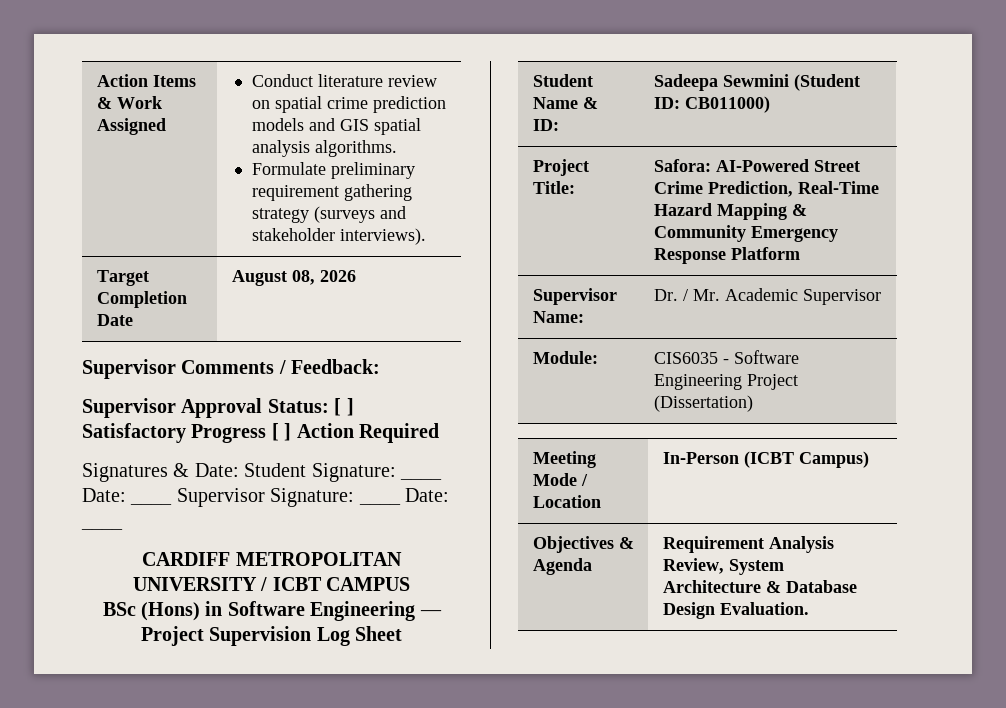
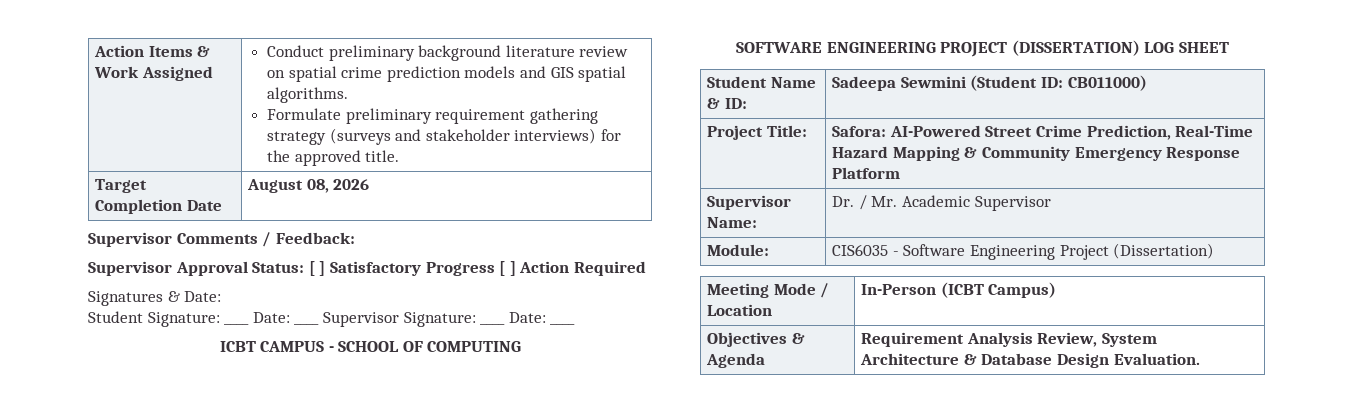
- Action Items & Work Assigned | Conduct literature review on spatial crime prediction models and GIS spatial analysis algorithms.
- Formulate preliminary requirement gathering strategy (surveys and stakeholder interviews).
+ Action Items & Work Assigned | Conduct preliminary background literature review on spatial crime prediction models and GIS spatial algorithms.
+ Formulate preliminary requirement gathering strategy (surveys and stakeholder interviews) for the approved title.
- Signatures & Date: Student Signature: ____ Date: ____ Supervisor Signature: ____ Date: ____
+ Signatures & Date:
+ Student Signature: ____ Date: ____ Supervisor Signature: ____ Date: ____
- CARDIFF METROPOLITAN UNIVERSITY / ICBT CAMPUS
- BSc (Hons) in Software Engineering — Project Supervision Log Sheet
+ ICBT CAMPUS - SCHOOL OF COMPUTING
+ SOFTWARE ENGINEERING PROJECT (DISSERTATION) LOG SHEET

